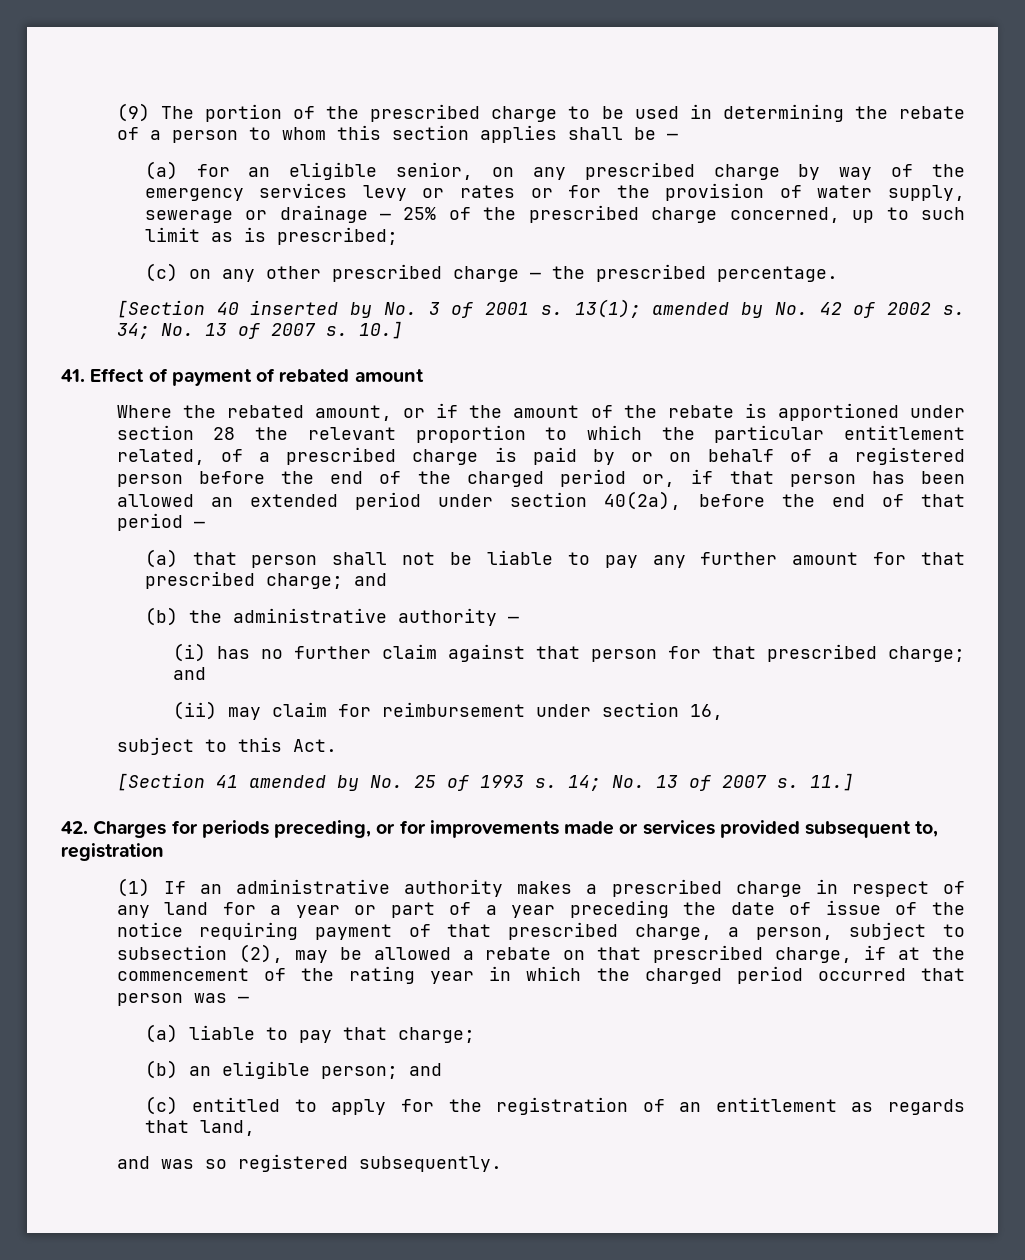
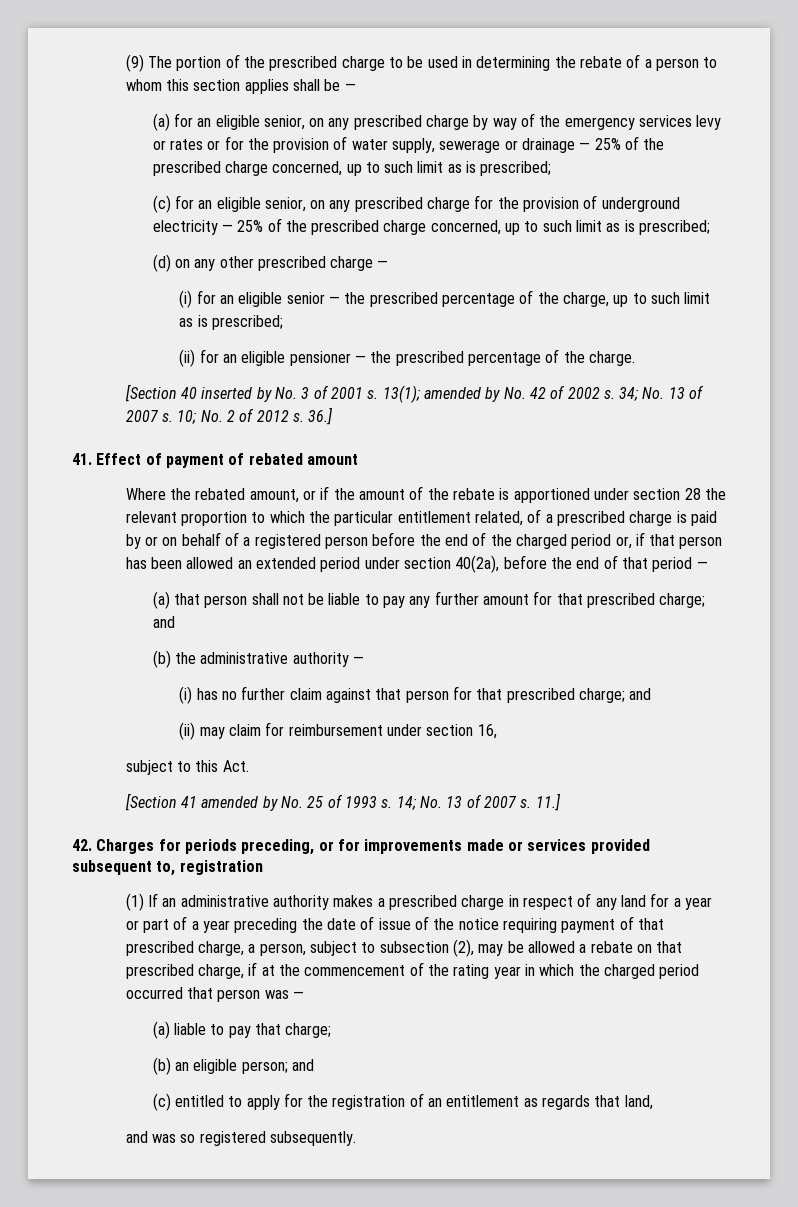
- (c) on any other prescribed charge — the prescribed percentage.
+ (c) for an eligible senior, on any prescribed charge for the provision of underground electricity — 25% of the prescribed charge concerned, up to such limit as is prescribed;
+ (d) on any other prescribed charge —
+ (i) for an eligible senior — the prescribed percentage of the charge, up to such limit as is prescribed;
+ (ii) for an eligible pensioner — the prescribed percentage of the charge.
- 10.]
+ 10; No. 2 of 2012 s. 36.]

